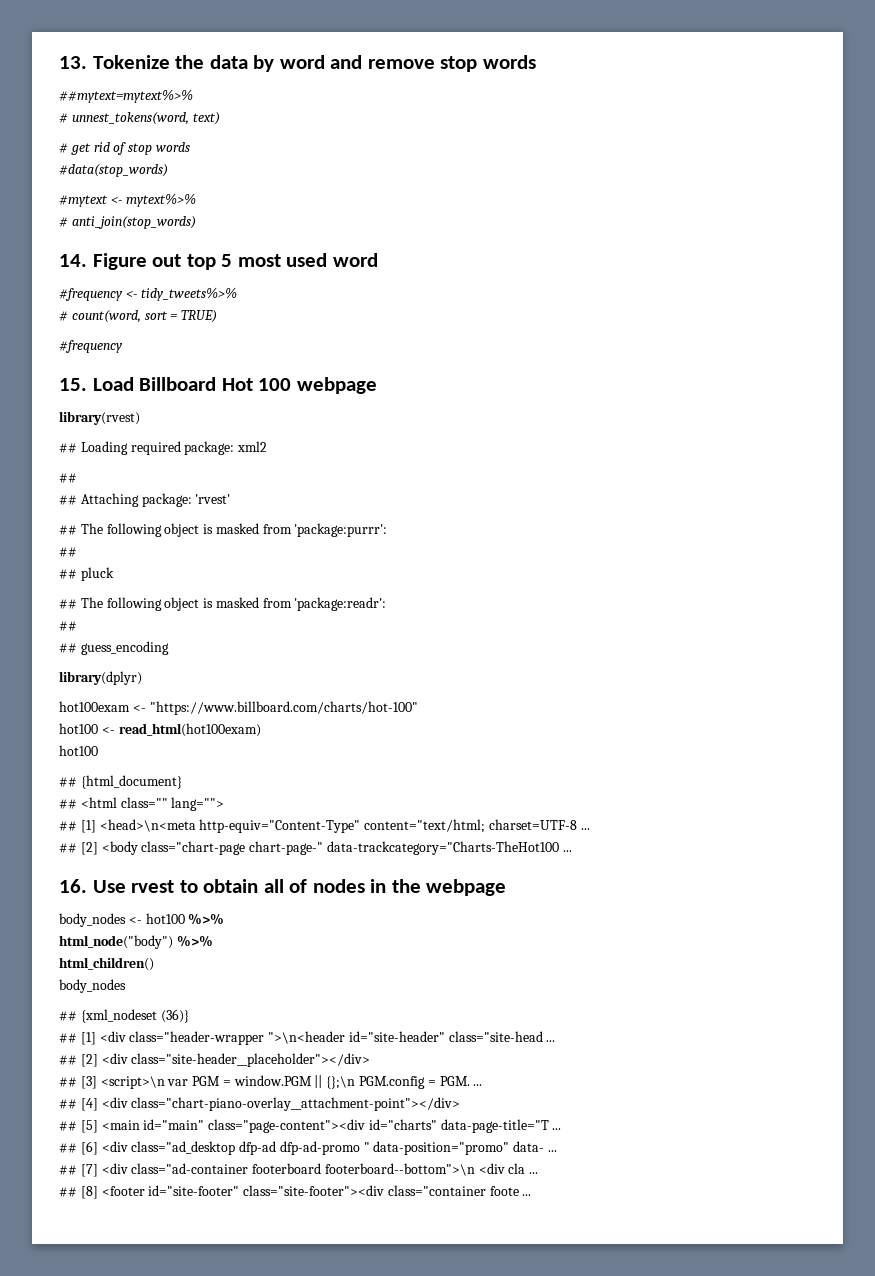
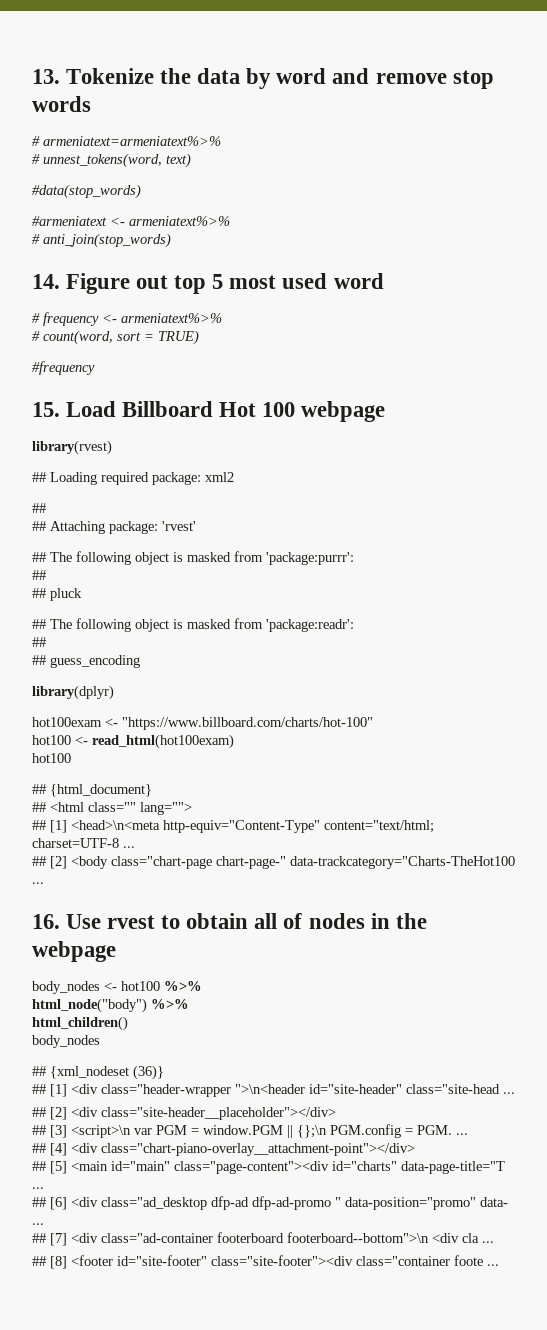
- ##mytext=mytext%>%
+ # armeniatext=armeniatext%>%
- # get rid of stop words
  #data(stop_words)
- #mytext <- mytext%>%
+ #armeniatext <- armeniatext%>%
- #frequency <- tidy_tweets%>%
+ # frequency <- armeniatext%>%

